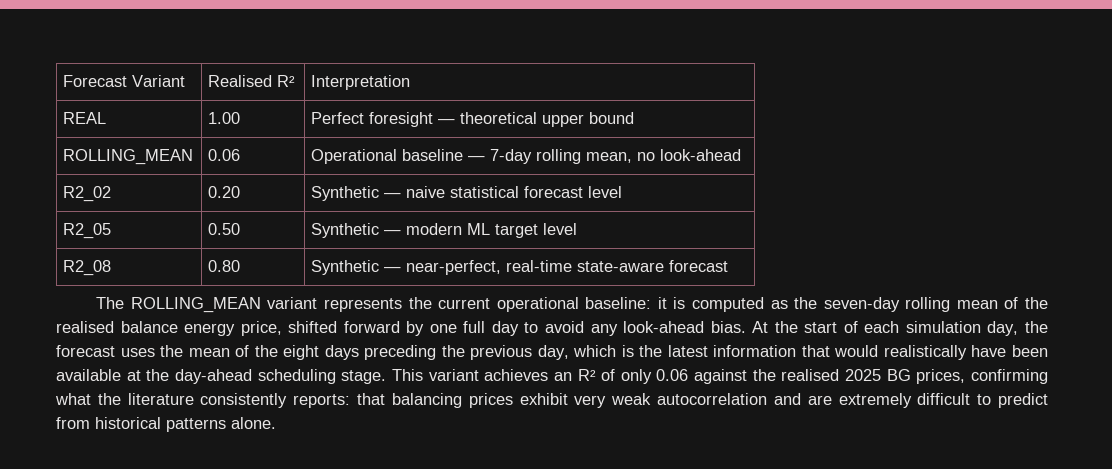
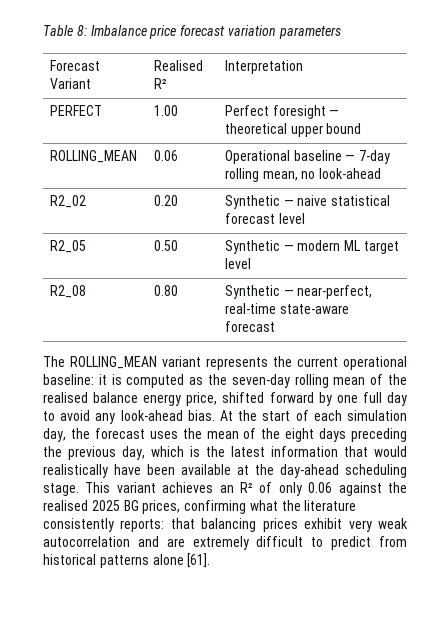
+ Table 8: Imbalance price forecast variation parameters
- REAL | 1.00 | Perfect foresight — theoretical upper bound
+ PERFECT | 1.00 | Perfect foresight — theoretical upper bound
- This variant achieves an R² of only 0.06 against the realised 2025 BG prices, confirming what the literature consistently reports: that balancing prices exhibit very weak autocorrelation and are extremely difficult to predict from historical patterns alone.
+ This variant achieves an R² of only 0.06 against the realised 2025 BG prices, confirming what the literature consistently reports: that balancing prices exhibit very weak autocorrelation and are extremely difficult to predict from historical patterns alone [61].

